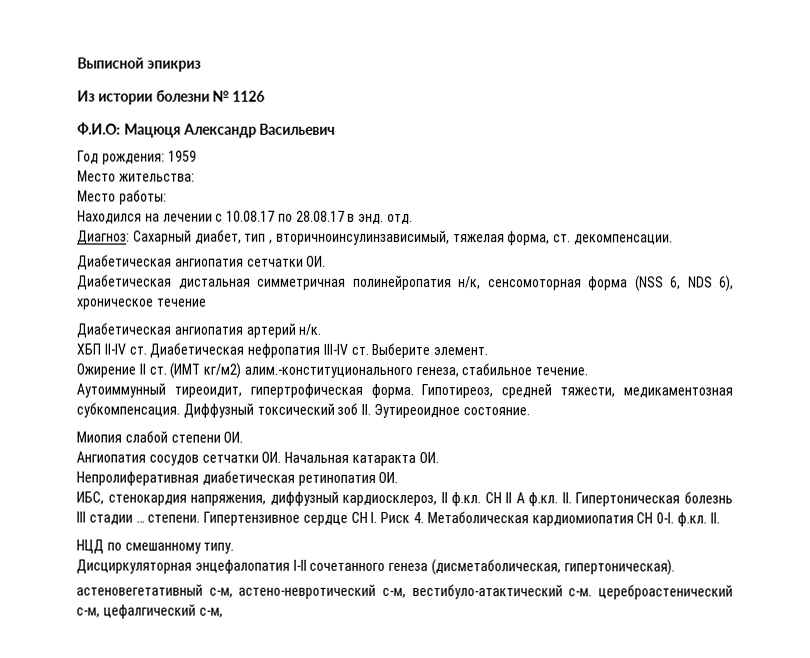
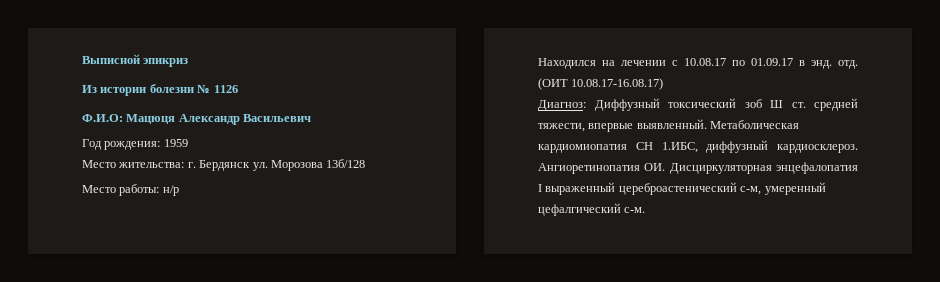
- Место жительства:
+ Место жительства: г. Бердянск ул. Морозова 13б/128
- Место работы:
+ Место работы: н/р
- Находился на лечении с 10.08.17 по 28.08.17 в энд. отд.
+ Находился на лечении с 10.08.17 по 01.09.17 в энд. отд. (ОИТ 10.08.17-16.08.17)
- Диагноз: Сахарный диабет, тип , вторичноинсулинзависимый, тяжелая форма, ст. декомпенсации.
- Диабетическая ангиопатия сетчатки ОИ.
- Диабетическая дистальная симметричная полинейропатия н/к, сенсомоторная форма (NSS 6, NDS 6), хроническое течение
- Диабетическая ангиопатия артерий н/к.
- ХБП II-IV ст. Диабетическая нефропатия III-IV ст. Выберите элемент.
- Ожирение II ст. (ИМТ кг/м2) алим.-конституционального генеза, стабильное течение.
- Аутоиммунный тиреоидит, гипертрофическая форма. Гипотиреоз, средней тяжести, медикаментозная субкомпенсация. Диффузный токсический зоб II. Эутиреоидное состояние.
- Миопия слабой степени ОИ.
- Ангиопатия сосудов сетчатки ОИ. Начальная катаракта ОИ.
- Непролиферативная диабетическая ретинопатия ОИ.
- ИБС, стенокардия напряжения, диффузный кардиосклероз, II ф.кл. СН II А ф.кл. II. Гипертоническая болезнь III стадии … степени. Гипертензивное сердце СН I. Риск 4. Метаболическая кардиомиопатия СН 0-I. ф.кл. II.
- НЦД по смешанному типу.
- Дисциркуляторная энцефалопатия I-II сочетанного генеза (дисметаболическая, гипертоническая).
- астеновегетативный с-м, астено-невротический с-м, вестибуло-атактический с-м. цереброастенический с-м, цефалгический с-м,
+ Диагноз: Диффузный токсический зоб Ш ст. средней тяжести, впервые выявленный. Метаболическая кардиомиопатия СН 1.ИБС, диффузный кардиосклероз. Ангиоретинопатия ОИ. Дисциркуляторная энцефалопатия I выраженный цереброастенический с-м, умеренный цефалгический с-м.

